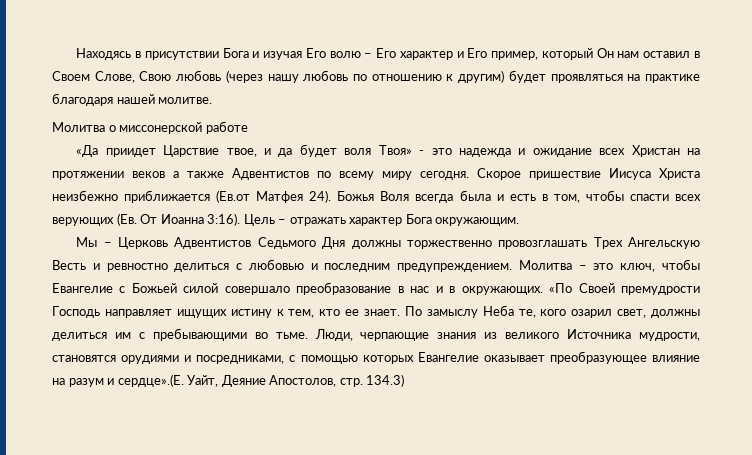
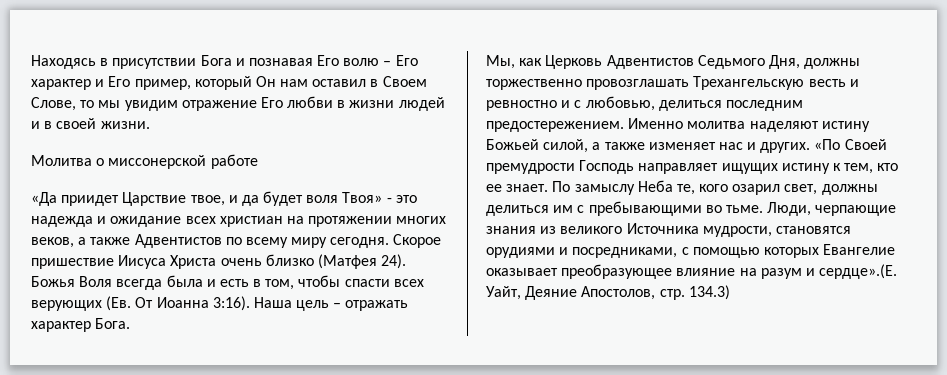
- Находясь в присутствии Бога и изучая Его волю – Его характер и Его пример, который Он нам оставил в Своем Слове, Свою любовь (через нашу любовь по отношению к другим) будет проявляться на практике благодаря нашей молитве.
+ Находясь в присутствии Бога и познавая Его волю – Его характер и Его пример, который Он нам оставил в Своем Слове, то мы увидим отражение Его любви в жизни людей и в своей жизни.
- «Да приидет Царствие твое, и да будет воля Твоя» - это надежда и ожидание всех Христан на протяжении веков а также Адвентистов по всему миру сегодня.
+ «Да приидет Царствие твое, и да будет воля Твоя» - это надежда и ожидание всех христиан на протяжении многих веков, а также Адвентистов по всему миру сегодня.
- Скорое пришествие Иисуса Христа неизбежно приближается (Ев.от Матфея 24).
+ Скорое пришествие Иисуса Христа очень близко (Матфея 24).
- Цель – отражать характер Бога окружающим.
- Мы – Церковь Адвентистов Седьмого Дня должны торжественно провозглашать Трех Ангельскую Весть и ревностно делиться с любовью и последним предупреждением. Молитва – это ключ, чтобы Евангелие с Божьей силой совершало преобразование в нас и в окружающих.
+ Наша цель – отражать характер Бога.
+ Мы, как Церковь Адвентистов Седьмого Дня, должны торжественно провозглашать Трехангельскую весть и ревностно и с любовью, делиться последним предостережением. Именно молитва наделяют истину Божьей силой, а также изменяет нас и других.

